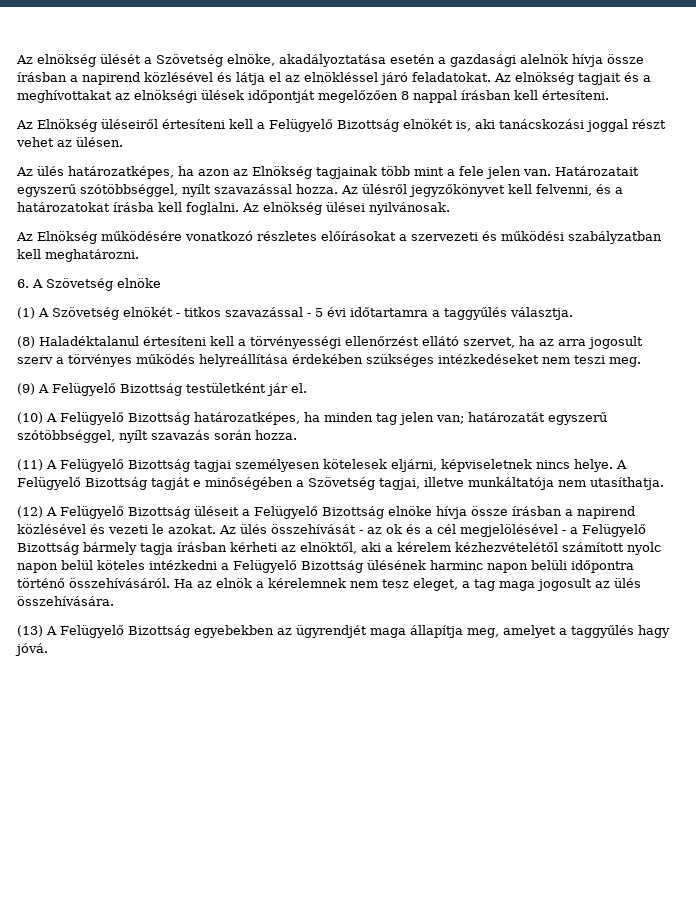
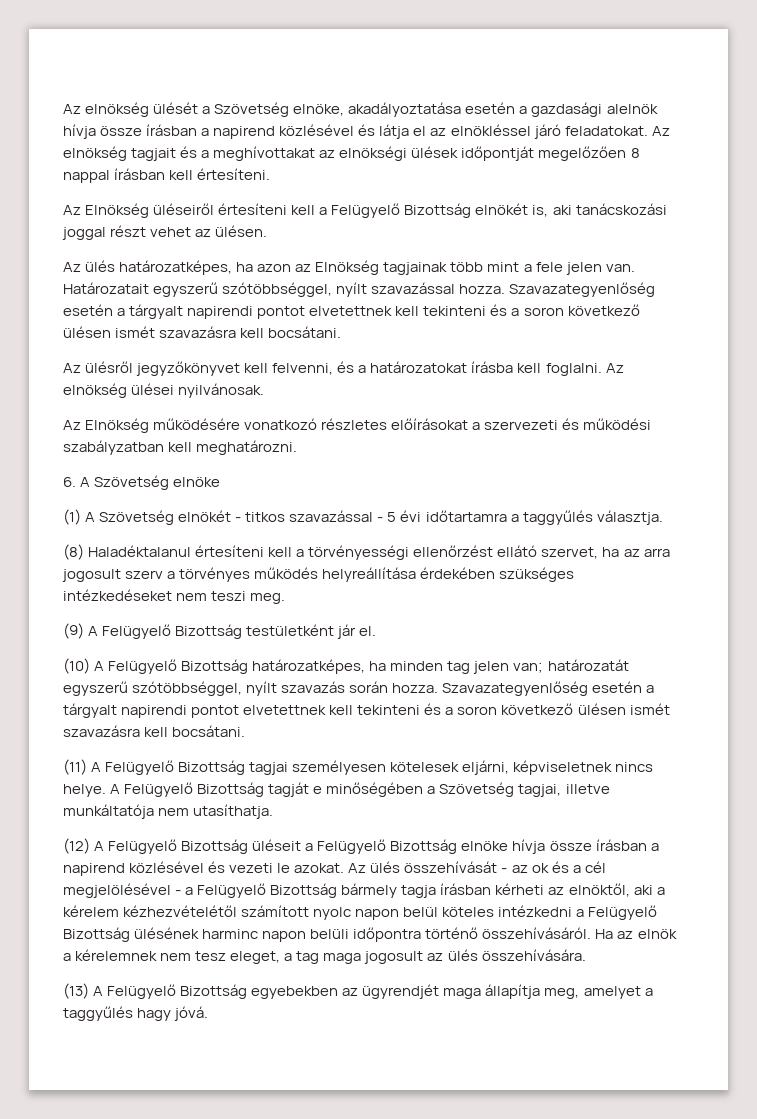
- Határozatait egyszerű szótöbbséggel, nyílt szavazással hozza. Az ülésről jegyzőkönyvet kell felvenni, és a határozatokat írásba kell foglalni.
+ Határozatait egyszerű szótöbbséggel, nyílt szavazással hozza. Szavazategyenlőség esetén a tárgyalt napirendi pontot elvetettnek kell tekinteni és a soron következő ülésen ismét szavazásra kell bocsátani.
+ Az ülésről jegyzőkönyvet kell felvenni, és a határozatokat írásba kell foglalni.
- (10) A Felügyelő Bizottság határozatképes, ha minden tag jelen van; határozatát egyszerű szótöbbséggel, nyílt szavazás során hozza.
+ (10) A Felügyelő Bizottság határozatképes, ha minden tag jelen van; határozatát egyszerű szótöbbséggel, nyílt szavazás során hozza. Szavazategyenlőség esetén a tárgyalt napirendi pontot elvetettnek kell tekinteni és a soron következő ülésen ismét szavazásra kell bocsátani.

